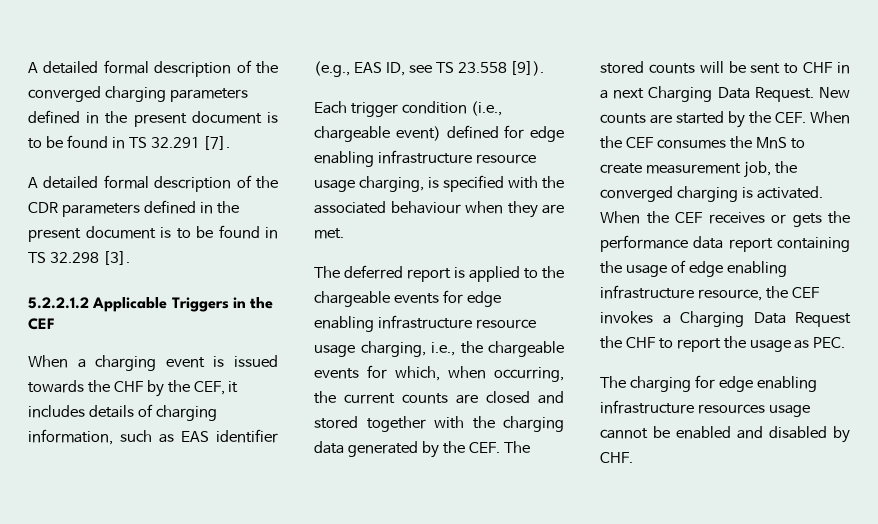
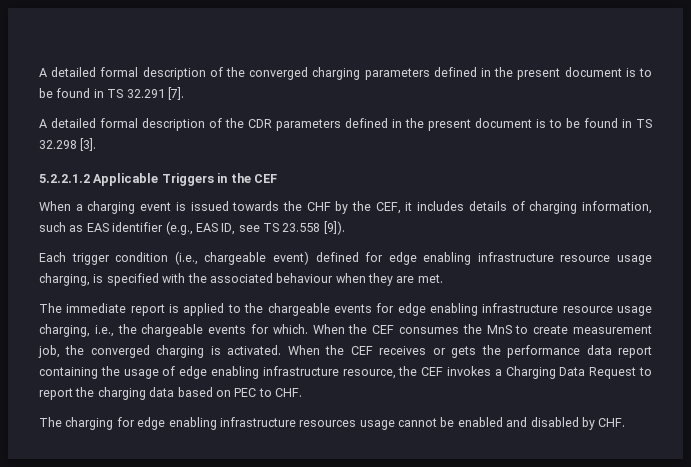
- The deferred report is applied to the chargeable events for edge enabling infrastructure resource usage charging, i.e., the chargeable events for which, when occurring, the current counts are closed and stored together with the charging data generated by the CEF. The stored counts will be sent to CHF in a next Charging Data Request. New counts are started by the CEF. When the CEF consumes the MnS to create measurement job, the converged charging is activated.
+ The immediate report is applied to the chargeable events for edge enabling infrastructure resource usage charging, i.e., the chargeable events for which. When the CEF consumes the MnS to create measurement job, the converged charging is activated.
- When the CEF receives or gets the performance data report containing the usage of edge enabling infrastructure resource, the CEF invokes a Charging Data Request the CHF to report the usage as PEC.
+ When the CEF receives or gets the performance data report containing the usage of edge enabling infrastructure resource, the CEF invokes a Charging Data Request to report the charging data based on PEC to CHF.

